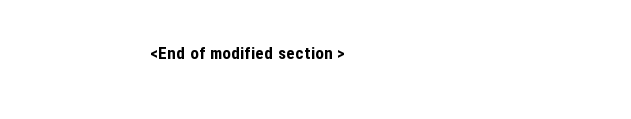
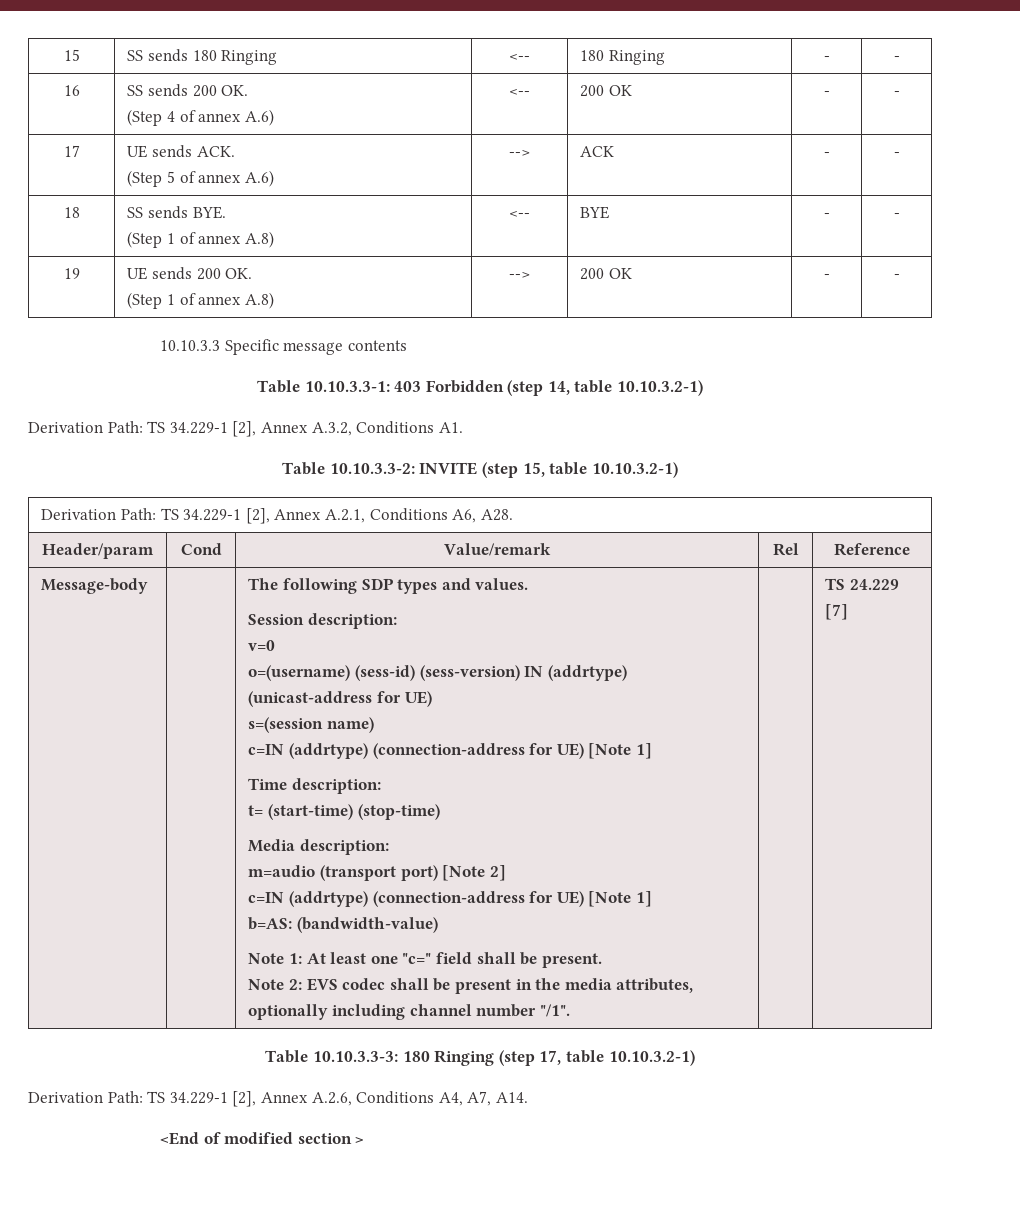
+ 15 | SS sends 180 Ringing | <-- | 180 Ringing | - | -
+ 16 | SS sends 200 OK.
+ (Step 4 of annex A.6) | <-- | 200 OK | - | -
+ 17 | UE sends ACK.
+ (Step 5 of annex A.6) | --> | ACK | - | -
+ 18 | SS sends BYE.
+ (Step 1 of annex A.8) | <-- | BYE | - | -
+ 19 | UE sends 200 OK.
+ (Step 1 of annex A.8) | --> | 200 OK | - | -
+ 10.10.3.3 Specific message contents
+ Table 10.10.3.3-1: 403 Forbidden (step 14, table 10.10.3.2-1)
+ Derivation Path: TS 34.229-1 [2], Annex A.3.2, Conditions A1.
+ Table 10.10.3.3-2: INVITE (step 15, table 10.10.3.2-1)
+ Derivation Path: TS 34.229-1 [2], Annex A.2.1, Conditions A6, A28.
+ Header/param | Cond | Value/remark | Rel | Reference
+ Message-body | | The following SDP types and values.
+ Session description:
+ v=0
+ o=(username) (sess-id) (sess-version) IN (addrtype) (unicast-address for UE)
+ s=(session name)
+ c=IN (addrtype) (connection-address for UE) [Note 1]
+ Time description:
+ t= (start-time) (stop-time)
+ Media description:
+ m=audio (transport port) [Note 2]
+ c=IN (addrtype) (connection-address for UE) [Note 1]
+ b=AS: (bandwidth-value)
+ Note 1: At least one "c=" field shall be present.
+ Note 2: EVS codec shall be present in the media attributes, optionally including channel number "/1". | | TS 24.229 [7]
+ Table 10.10.3.3-3: 180 Ringing (step 17, table 10.10.3.2-1)
+ Derivation Path: TS 34.229-1 [2], Annex A.2.6, Conditions A4, A7, A14.

